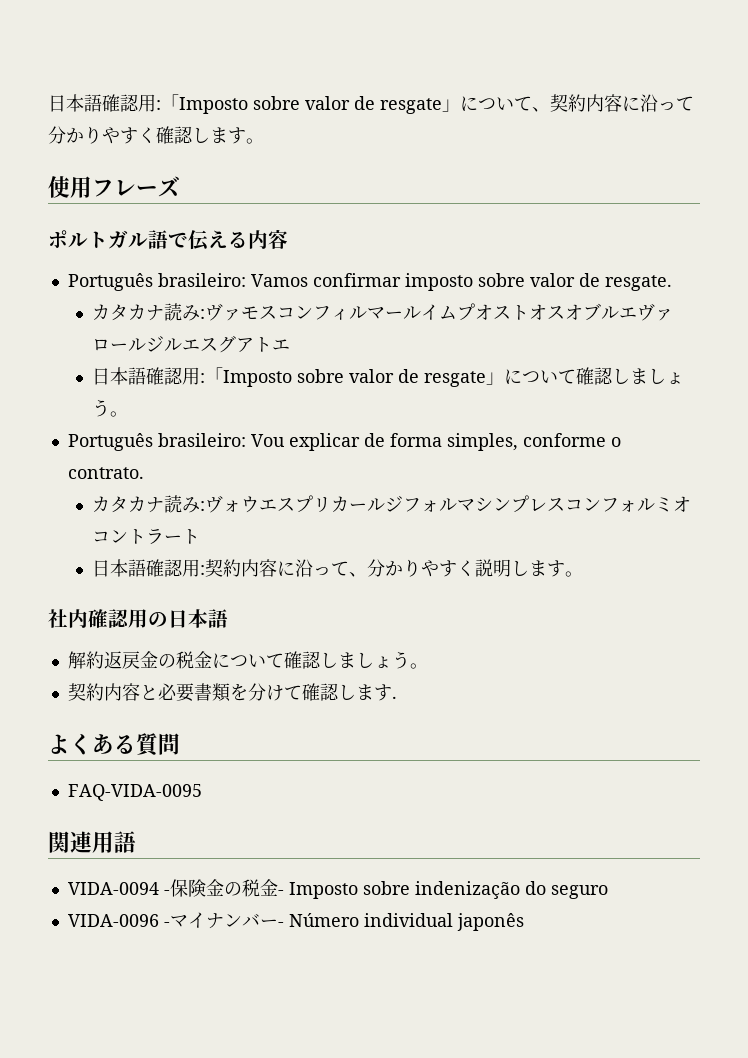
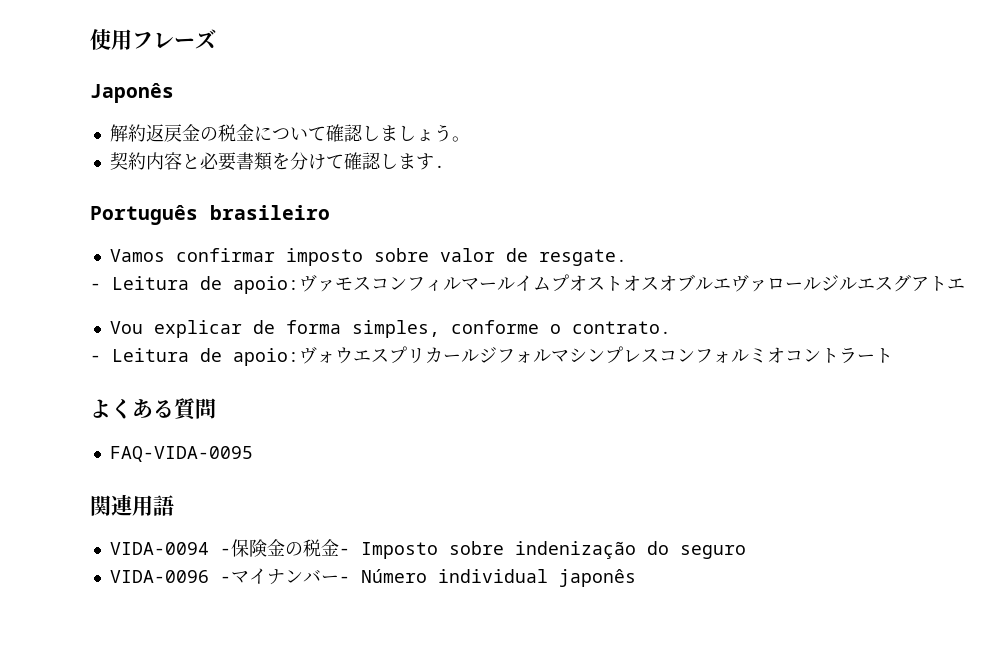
- 日本語確認用:「Imposto sobre valor de resgate」について、契約内容に沿って分かりやすく確認します。
  使用フレーズ
- ポルトガル語で伝える内容
- Português brasileiro: Vamos confirmar imposto sobre valor de resgate.
- カタカナ読み:ヴァモスコンフィルマールイムプオストオスオブルエヴァロールジルエスグアトエ
- 日本語確認用:「Imposto sobre valor de resgate」について確認しましょう。
- Português brasileiro: Vou explicar de forma simples, conforme o contrato.
- カタカナ読み:ヴォウエスプリカールジフォルマシンプレスコンフォルミオコントラート
- 日本語確認用:契約内容に沿って、分かりやすく説明します。
- 社内確認用の日本語
+ Japonês
+ Português brasileiro
+ Vamos confirmar imposto sobre valor de resgate.
+ - Leitura de apoio:ヴァモスコンフィルマールイムプオストオスオブルエヴァロールジルエスグアトエ
+ Vou explicar de forma simples, conforme o contrato.
+ - Leitura de apoio:ヴォウエスプリカールジフォルマシンプレスコンフォルミオコントラート

